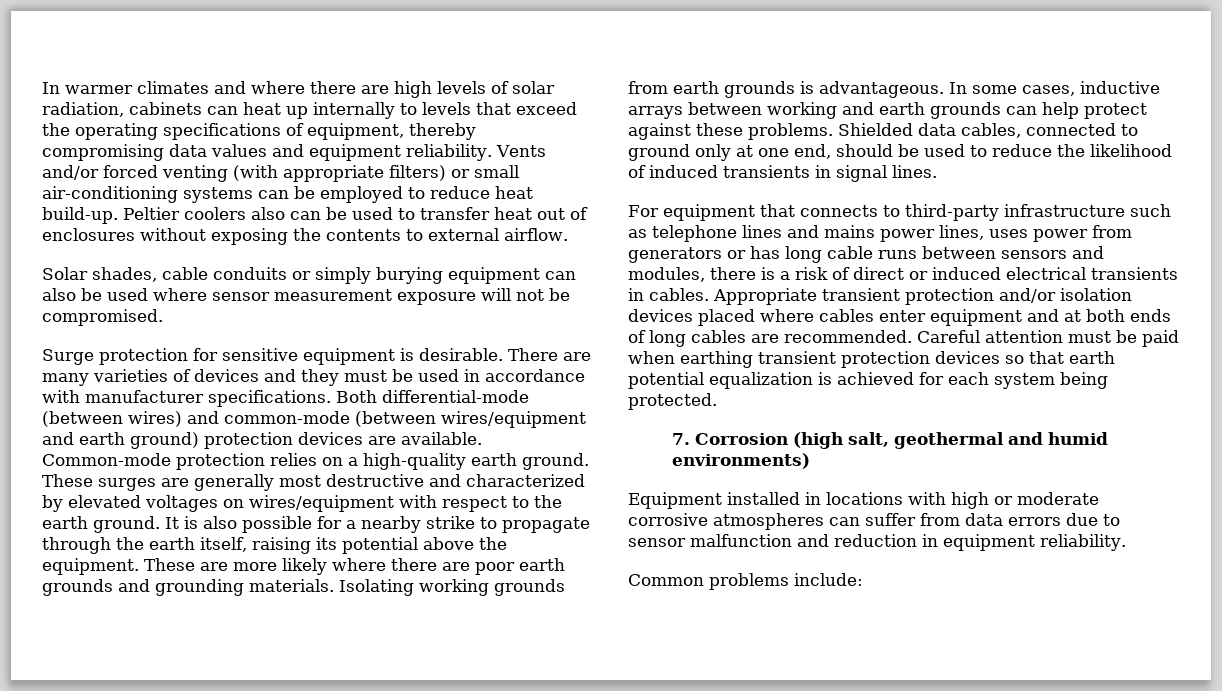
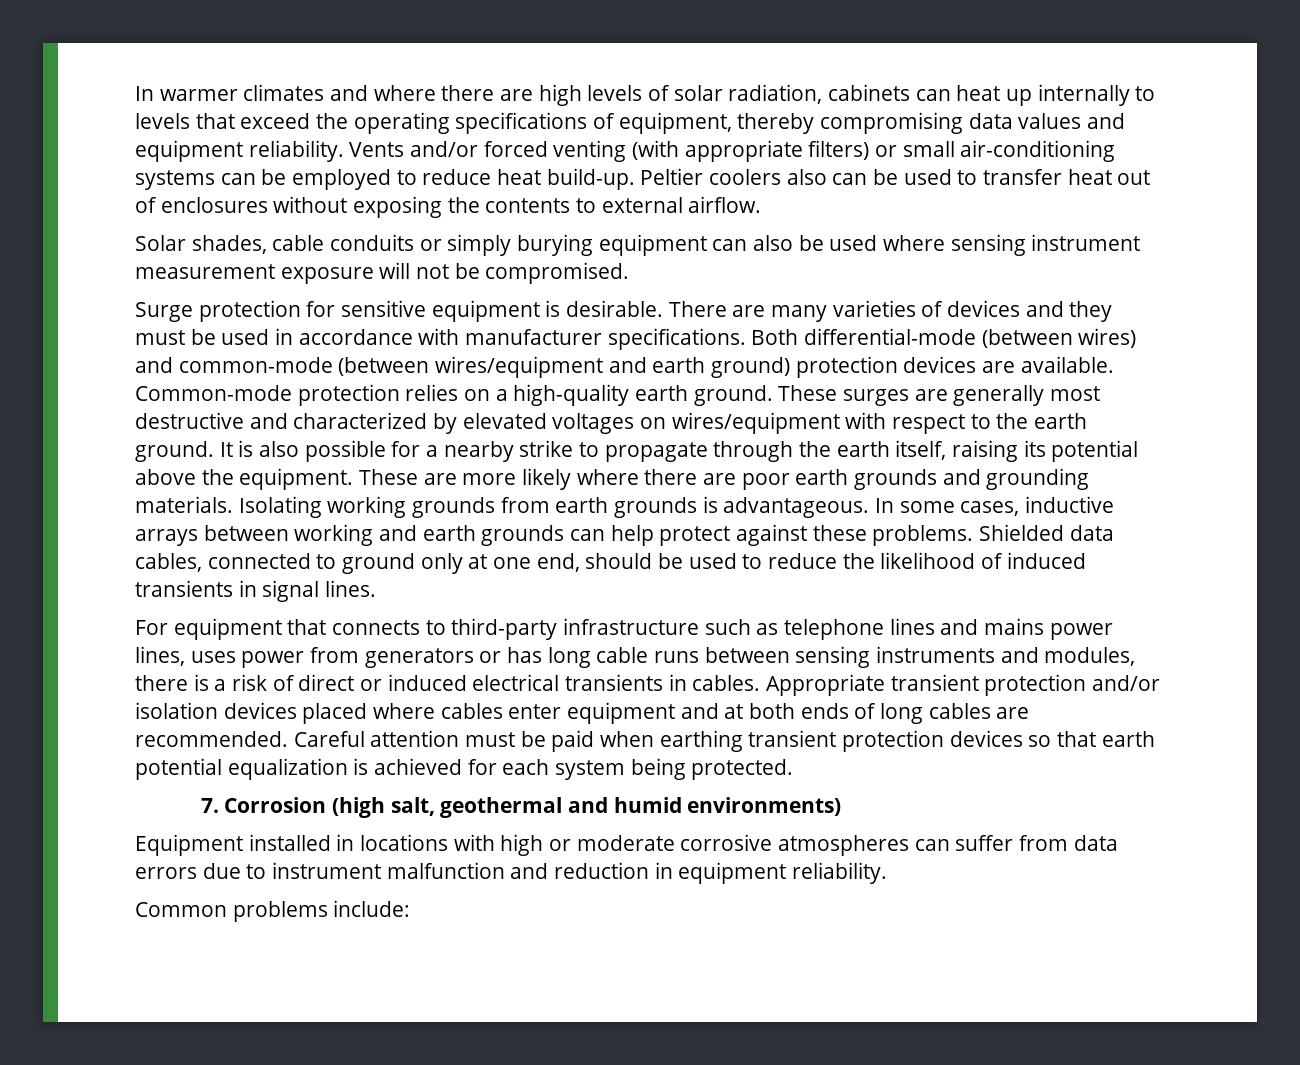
- Solar shades, cable conduits or simply burying equipment can also be used where sensor measurement exposure will not be compromised.
+ Solar shades, cable conduits or simply burying equipment can also be used where sensing instrument measurement exposure will not be compromised.
- For equipment that connects to third-party infrastructure such as telephone lines and mains power lines, uses power from generators or has long cable runs between sensors and modules, there is a risk of direct or induced electrical transients in cables.
+ For equipment that connects to third-party infrastructure such as telephone lines and mains power lines, uses power from generators or has long cable runs between sensing instruments and modules, there is a risk of direct or induced electrical transients in cables.
- Equipment installed in locations with high or moderate corrosive atmospheres can suffer from data errors due to sensor malfunction and reduction in equipment reliability.
+ Equipment installed in locations with high or moderate corrosive atmospheres can suffer from data errors due to instrument malfunction and reduction in equipment reliability.

